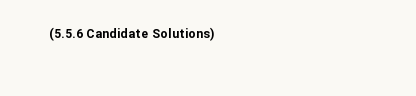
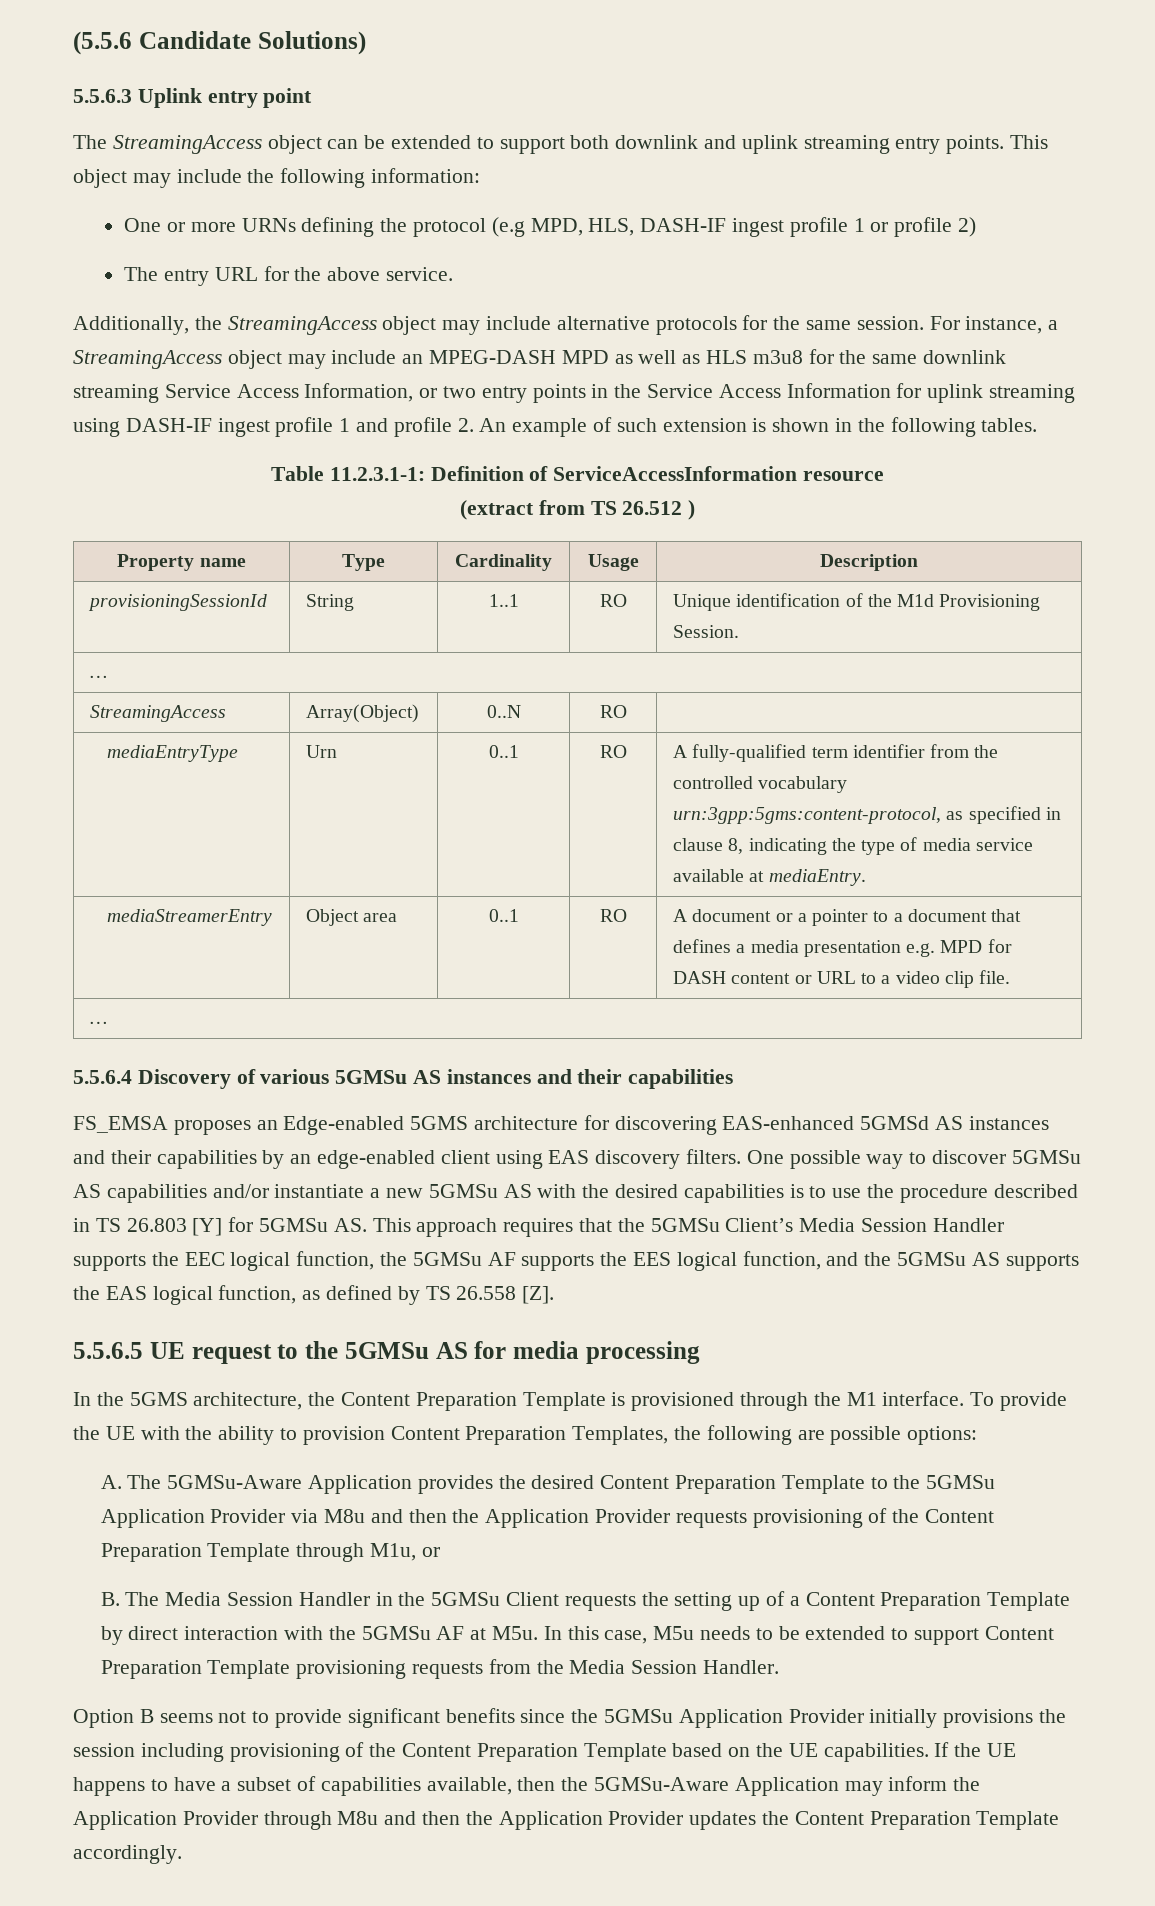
+ 5.5.6.3 Uplink entry point
+ The StreamingAccess object can be extended to support both downlink and uplink streaming entry points. This object may include the following information:
+ One or more URNs defining the protocol (e.g MPD, HLS, DASH-IF ingest profile 1 or profile 2)
+ The entry URL for the above service.
+ Additionally, the StreamingAccess object may include alternative protocols for the same session. For instance, a StreamingAccess object may include an MPEG-DASH MPD as well as HLS m3u8 for the same downlink streaming Service Access Information, or two entry points in the Service Access Information for uplink streaming using DASH-IF ingest profile 1 and profile 2. An example of such extension is shown in the following tables.
+ Table 11.2.3.1-1: Definition of ServiceAccessInformation resource
+ (extract from TS 26.512 )
+ Property name | Type | Cardinality | Usage | Description
+ provisioningSessionId | String | 1..1 | RO | Unique identification of the M1d Provisioning Session.
+ …
+ StreamingAccess | Array(Object) | 0..N | RO |
+ mediaEntryType | Urn | 0..1 | RO | A fully-qualified term identifier from the controlled vocabulary urn:3gpp:5gms:content-protocol, as specified in clause 8, indicating the type of media service available at mediaEntry.
+ mediaStreamerEntry | Object area | 0..1 | RO | A document or a pointer to a document that defines a media presentation e.g. MPD for DASH content or URL to a video clip file.
+ …
+ 5.5.6.4 Discovery of various 5GMSu AS instances and their capabilities
+ FS_EMSA proposes an Edge-enabled 5GMS architecture for discovering EAS-enhanced 5GMSd AS instances and their capabilities by an edge-enabled client using EAS discovery filters. One possible way to discover 5GMSu AS capabilities and/or instantiate a new 5GMSu AS with the desired capabilities is to use the procedure described in TS 26.803 [Y] for 5GMSu AS. This approach requires that the 5GMSu Client’s Media Session Handler supports the EEC logical function, the 5GMSu AF supports the EES logical function, and the 5GMSu AS supports the EAS logical function, as defined by TS 26.558 [Z].
+ 5.5.6.5 UE request to the 5GMSu AS for media processing
+ In the 5GMS architecture, the Content Preparation Template is provisioned through the M1 interface. To provide the UE with the ability to provision Content Preparation Templates, the following are possible options:
+ A. The 5GMSu-Aware Application provides the desired Content Preparation Template to the 5GMSu Application Provider via M8u and then the Application Provider requests provisioning of the Content Preparation Template through M1u, or
+ B. The Media Session Handler in the 5GMSu Client requests the setting up of a Content Preparation Template by direct interaction with the 5GMSu AF at M5u. In this case, M5u needs to be extended to support Content Preparation Template provisioning requests from the Media Session Handler.
+ Option B seems not to provide significant benefits since the 5GMSu Application Provider initially provisions the session including provisioning of the Content Preparation Template based on the UE capabilities. If the UE happens to have a subset of capabilities available, then the 5GMSu-Aware Application may inform the Application Provider through M8u and then the Application Provider updates the Content Preparation Template accordingly.

